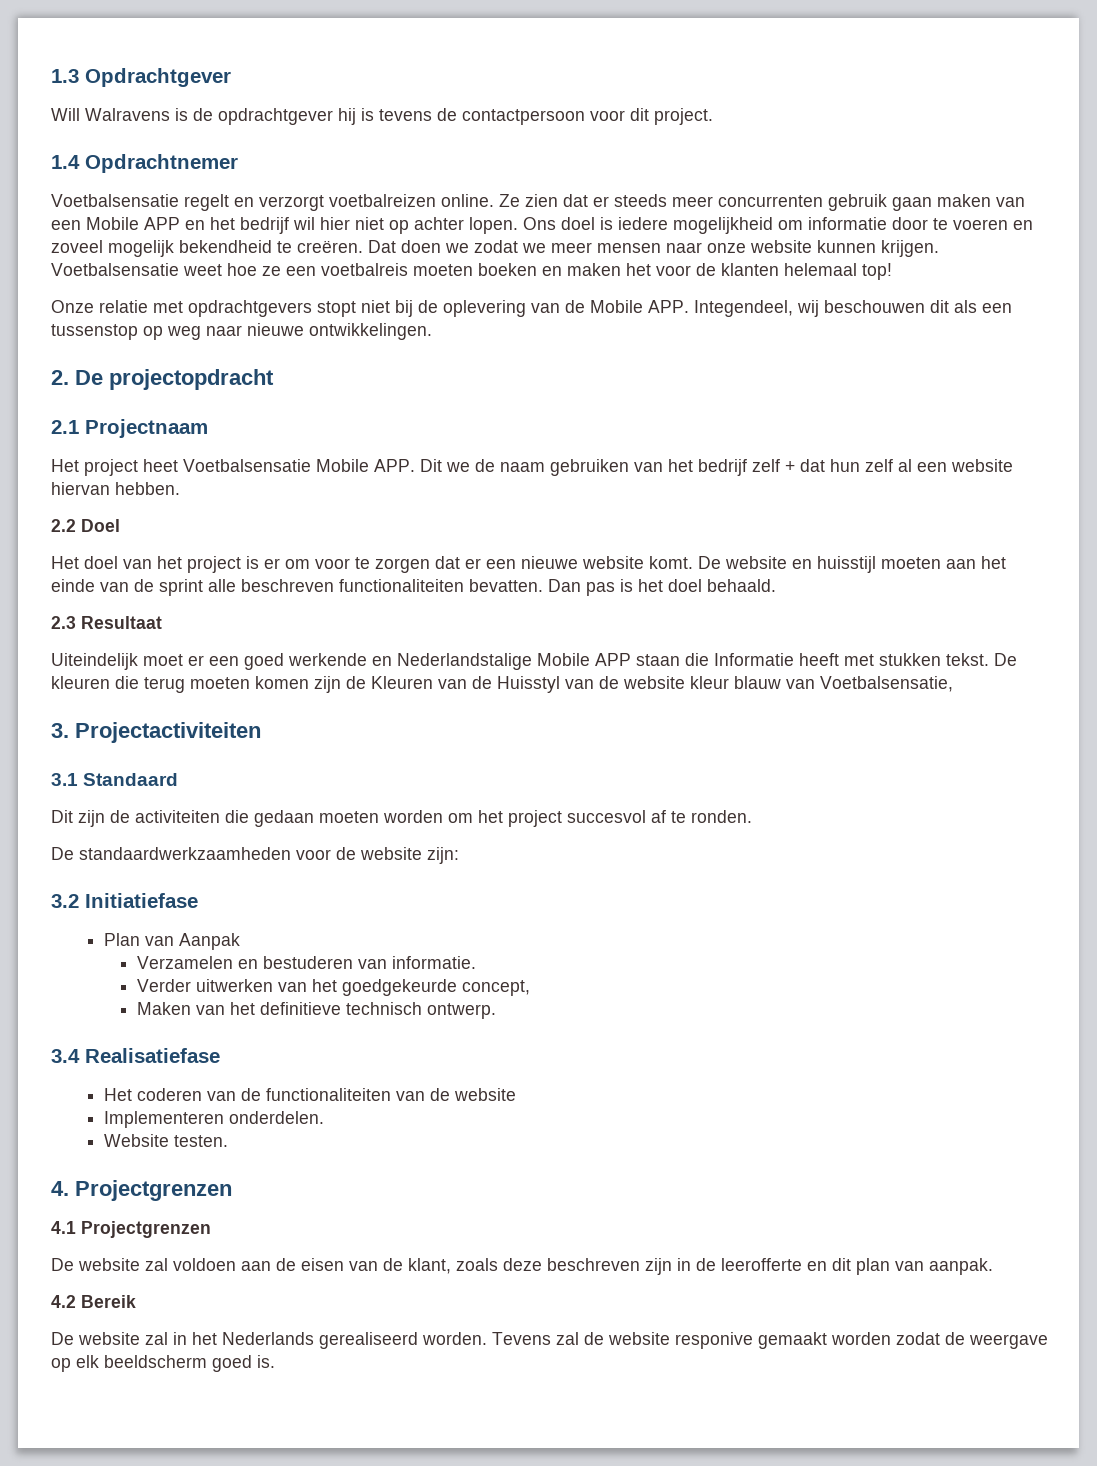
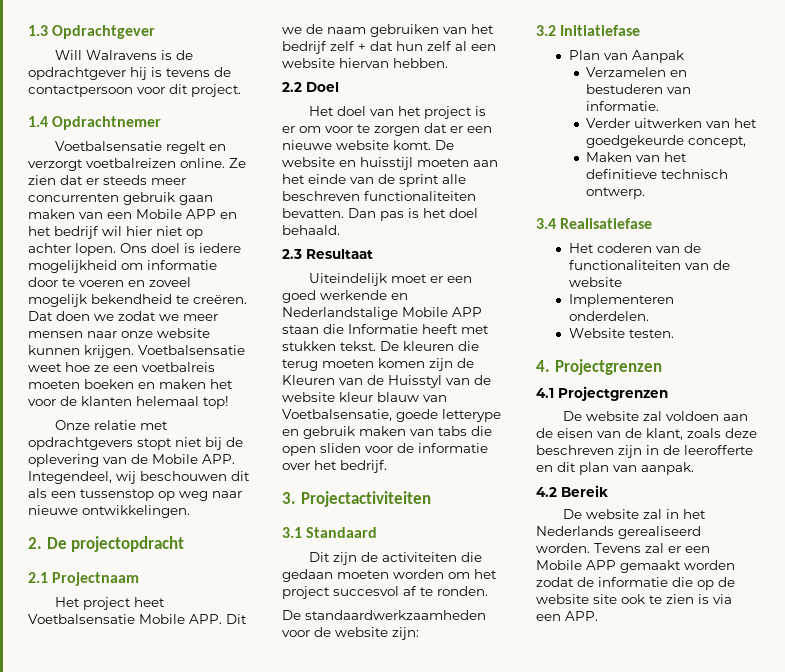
- De kleuren die terug moeten komen zijn de Kleuren van de Huisstyl van de website kleur blauw van Voetbalsensatie,
+ De kleuren die terug moeten komen zijn de Kleuren van de Huisstyl van de website kleur blauw van Voetbalsensatie, goede letterype en gebruik maken van tabs die open sliden voor de informatie over het bedrijf.
- Tevens zal de website responive gemaakt worden zodat de weergave op elk beeldscherm goed is.
+ Tevens zal er een Mobile APP gemaakt worden zodat de informatie die op de website site ook te zien is via een APP.

